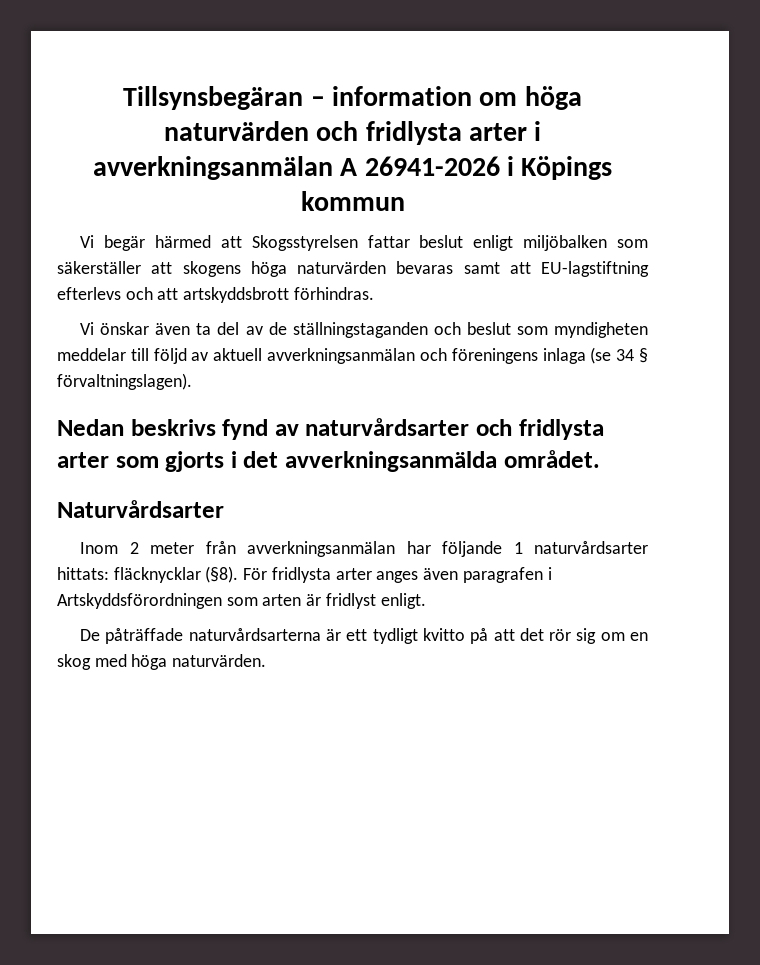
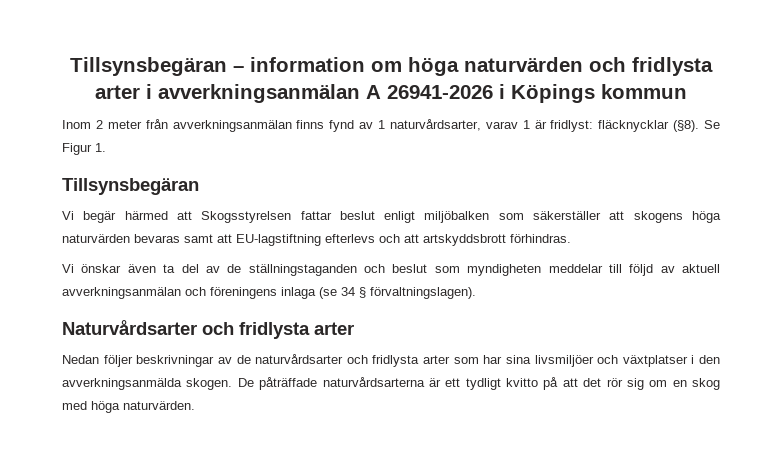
+ Inom 2 meter från avverkningsanmälan finns fynd av 1 naturvårdsarter, varav 1 är fridlyst: fläcknycklar (§8). Se Figur 1.
+ Tillsynsbegäran
- Nedan beskrivs fynd av naturvårdsarter och fridlysta arter som gjorts i det avverkningsanmälda området.
- Naturvårdsarter
- Inom 2 meter från avverkningsanmälan har följande 1 naturvårdsarter hittats: fläcknycklar (§8). För fridlysta arter anges även paragrafen i Artskyddsförordningen som arten är fridlyst enligt.
- De påträffade naturvårdsarterna är ett tydligt kvitto på att det rör sig om en skog med höga naturvärden.
+ Naturvårdsarter och fridlysta arter
+ Nedan följer beskrivningar av de naturvårdsarter och fridlysta arter som har sina livsmiljöer och växtplatser i den avverkningsanmälda skogen. De påträffade naturvårdsarterna är ett tydligt kvitto på att det rör sig om en skog med höga naturvärden.

